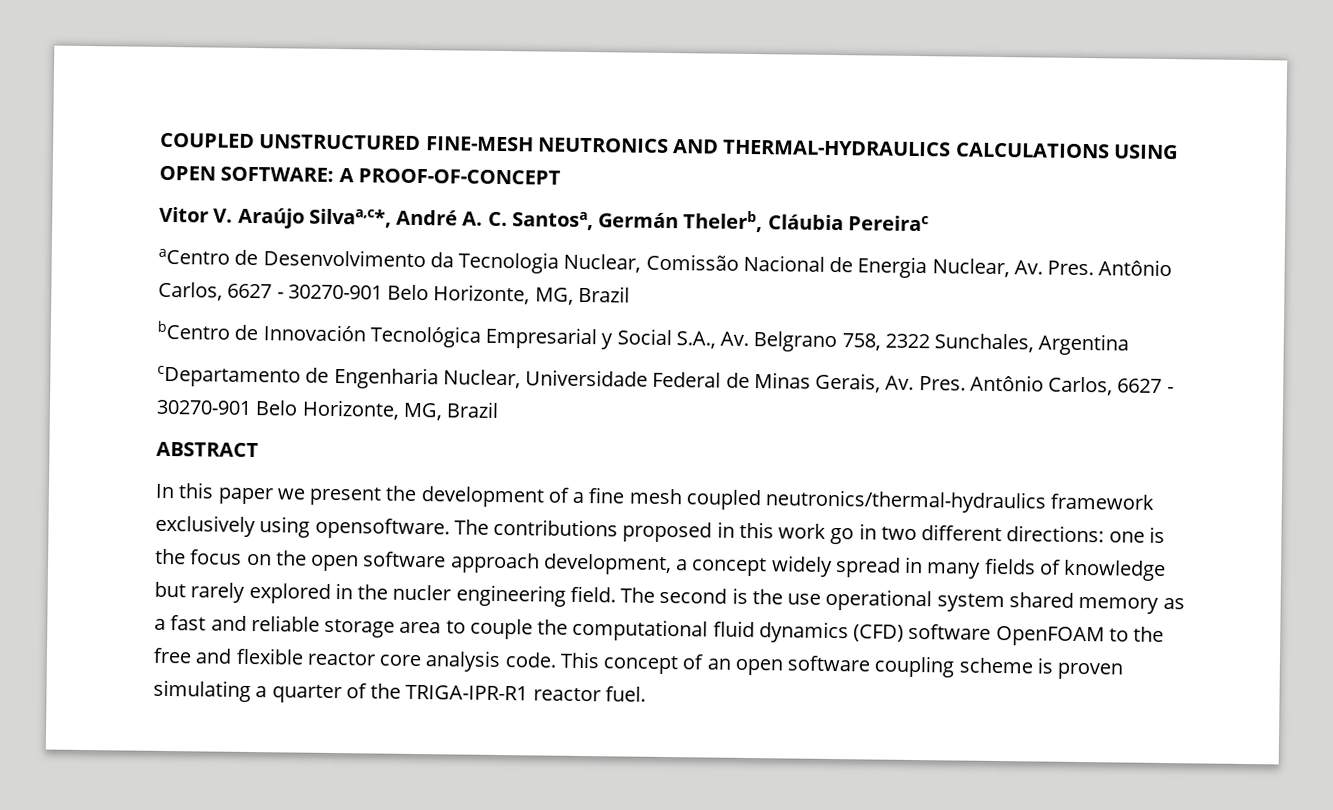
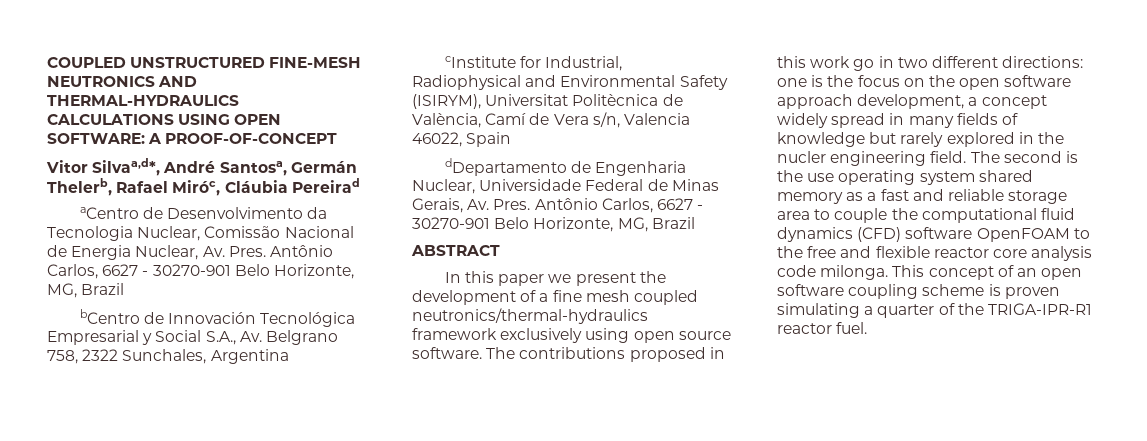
- Vitor V. Araújo Silvaa,c*, André A. C. Santosa, Germán Thelerb, Cláubia Pereirac
+ Vitor Silvaa,d*, André Santosa, Germán Thelerb, Rafael Miróc, Cláubia Pereirad
- cDepartamento de Engenharia Nuclear, Universidade Federal de Minas Gerais, Av. Pres.
+ cInstitute for Industrial, Radiophysical and Environmental Safety (ISIRYM), Universitat Politècnica de València, Camí de Vera s/n, Valencia 46022, Spain
+ dDepartamento de Engenharia Nuclear, Universidade Federal de Minas Gerais, Av. Pres.
- In this paper we present the development of a fine mesh coupled neutronics/thermal-hydraulics framework exclusively using opensoftware.
+ In this paper we present the development of a fine mesh coupled neutronics/thermal-hydraulics framework exclusively using open source software.
- The second is the use operational system shared memory as a fast and reliable storage area to couple the computational fluid dynamics (CFD) software OpenFOAM to the free and flexible reactor core analysis code.
+ The second is the use operating system shared memory as a fast and reliable storage area to couple the computational fluid dynamics (CFD) software OpenFOAM to the free and flexible reactor core analysis code milonga.

